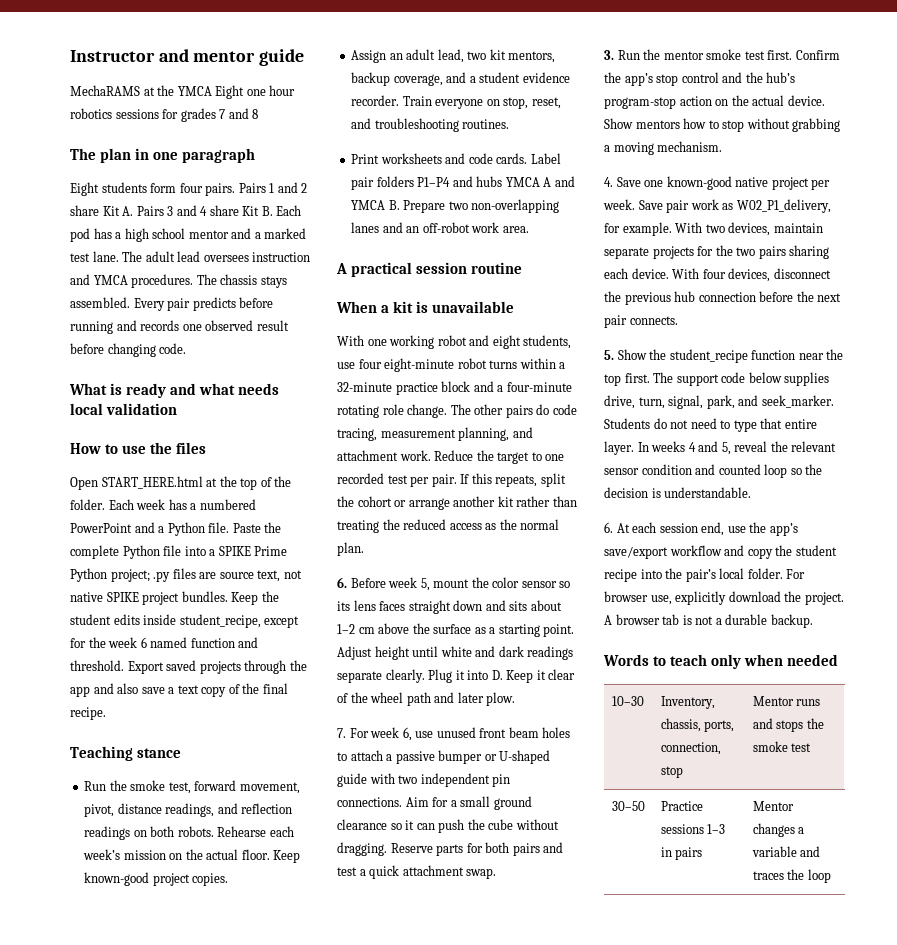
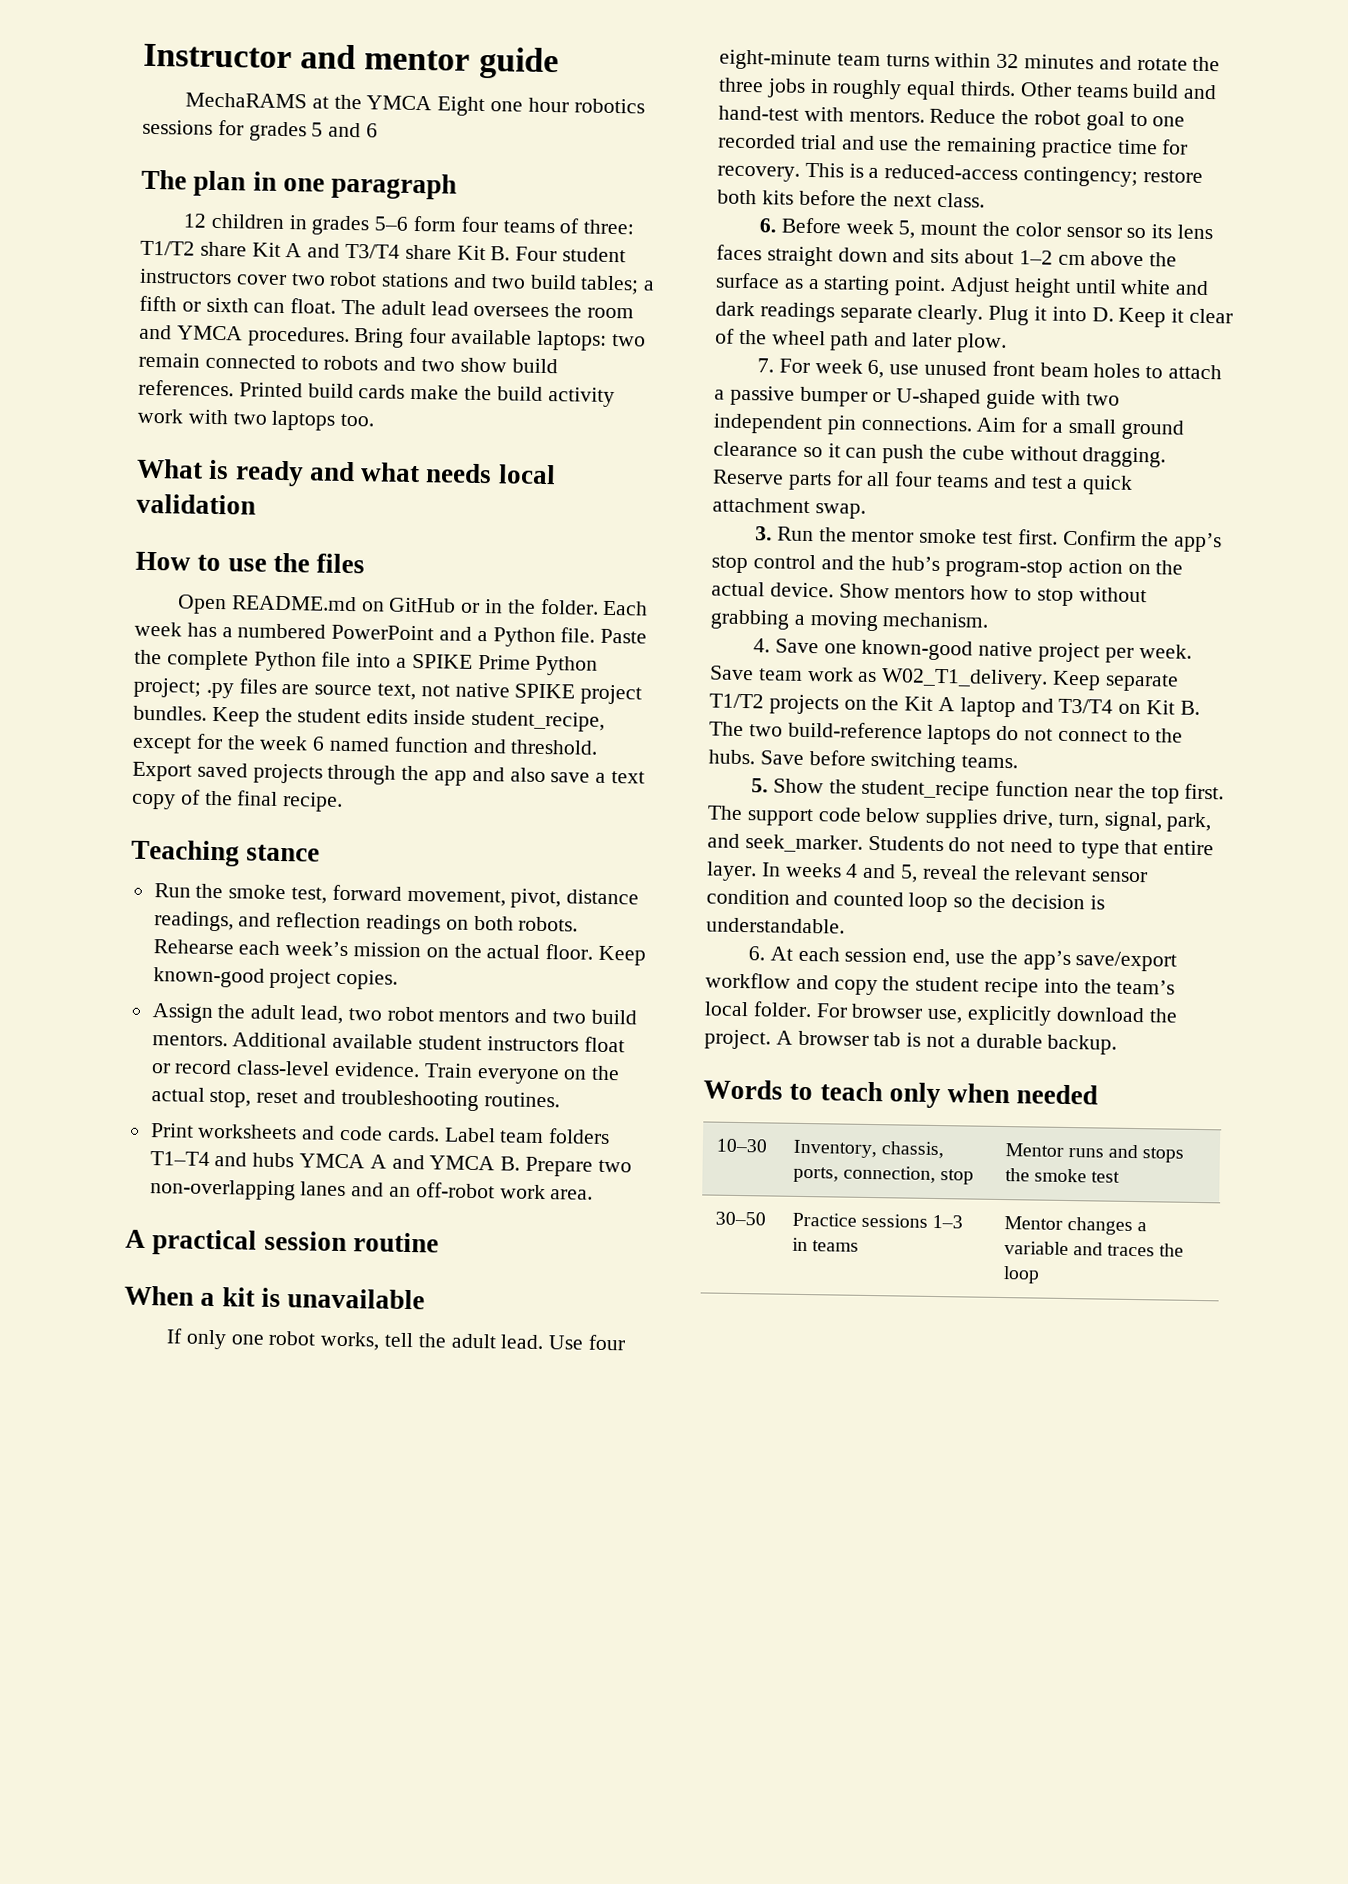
- MechaRAMS at the YMCA Eight one hour robotics sessions for grades 7 and 8
+ MechaRAMS at the YMCA Eight one hour robotics sessions for grades 5 and 6
- Eight students form four pairs. Pairs 1 and 2 share Kit A. Pairs 3 and 4 share Kit B. Each pod has a high school mentor and a marked test lane.
+ 12 children in grades 5–6 form four teams of three: T1/T2 share Kit A and T3/T4 share Kit B. Four student instructors cover two robot stations and two build tables; a fifth or sixth can float.
- The adult lead oversees instruction and YMCA procedures.
+ The adult lead oversees the room and YMCA procedures.
- The chassis stays assembled. Every pair predicts before running and records one observed result before changing code.
+ Bring four available laptops: two remain connected to robots and two show build references. Printed build cards make the build activity work with two laptops too.
- Open START_HERE.html at the top of the folder.
+ Open README.md on GitHub or in the folder.
- Assign an adult lead, two kit mentors, backup coverage, and a student evidence recorder. Train everyone on stop, reset, and troubleshooting routines.
+ Assign the adult lead, two robot mentors and two build mentors. Additional available student instructors float or record class-level evidence. Train everyone on the actual stop, reset and troubleshooting routines.
- Label pair folders P1–P4 and hubs YMCA A and YMCA B. Prepare two non-overlapping lanes and an off-robot work area.
+ Label team folders T1–T4 and hubs YMCA A and YMCA B. Prepare two non-overlapping lanes and an off-robot work area.
- With one working robot and eight students, use four eight-minute robot turns within a 32-minute practice block and a four-minute rotating role change. The other pairs do code tracing, measurement planning, and attachment work. Reduce the target to one recorded test per pair. If this repeats, split the cohort or arrange another kit rather than treating the reduced access as the normal plan.
+ If only one robot works, tell the adult lead. Use four eight-minute team turns within 32 minutes and rotate the three jobs in roughly equal thirds. Other teams build and hand-test with mentors. Reduce the robot goal to one recorded trial and use the remaining practice time for recovery. This is a reduced-access contingency; restore both kits before the next class.
- Reserve parts for both pairs and test a quick attachment swap.
+ Reserve parts for all four teams and test a quick attachment swap.
- Save pair work as W02_P1_delivery, for example. With two devices, maintain separate projects for the two pairs sharing each device. With four devices, disconnect the previous hub connection before the next pair connects.
+ Save team work as W02_T1_delivery. Keep separate T1/T2 projects on the Kit A laptop and T3/T4 on Kit B. The two build-reference laptops do not connect to the hubs. Save before switching teams.
- 6. At each session end, use the app’s save/export workflow and copy the student recipe into the pair’s local folder.
+ 6. At each session end, use the app’s save/export workflow and copy the student recipe into the team’s local folder.
- 30–50 | Practice sessions 1–3 in pairs | Mentor changes a variable and traces the loop
+ 30–50 | Practice sessions 1–3 in teams | Mentor changes a variable and traces the loop

